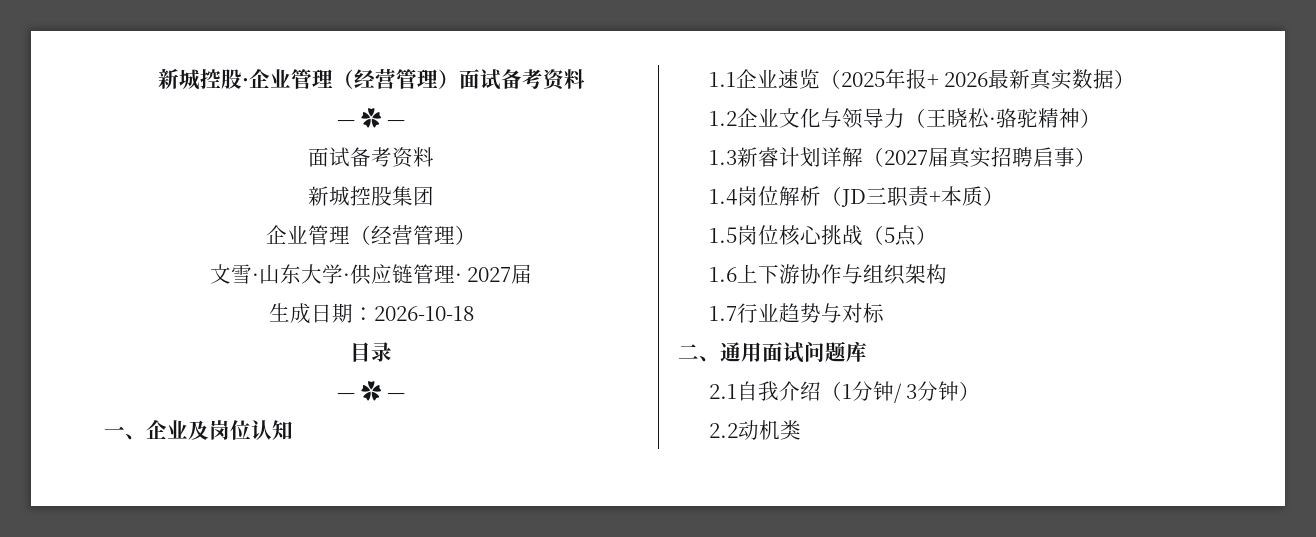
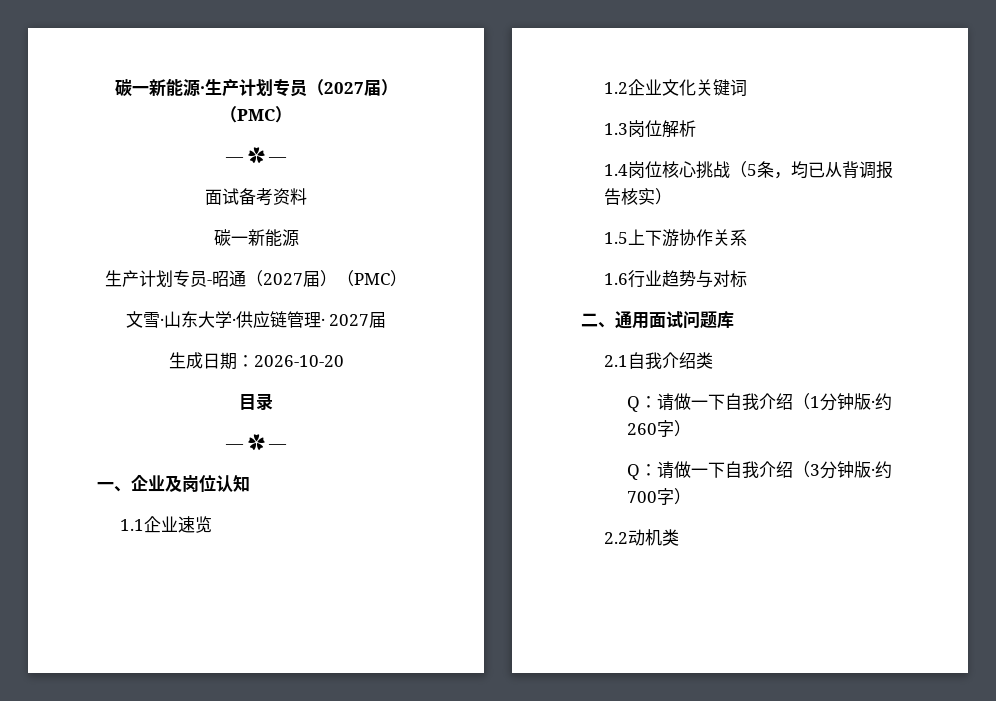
- 新城控股·企业管理（经营管理）面试备考资料
+ 碳一新能源·生产计划专员（2027届）（PMC）
  — ✿ —
  面试备考资料
- 新城控股集团
- 企业管理（经营管理）
+ 碳一新能源
+ 生产计划专员-昭通（2027届）（PMC）
- 生成日期：2026-10-18
+ 生成日期：2026-10-20
- 1.1企业速览（2025年报+ 2026最新真实数据）
- 1.2企业文化与领导力（王晓松·骆驼精神）
- 1.3新睿计划详解（2027届真实招聘启事）
- 1.4岗位解析（JD三职责+本质）
- 1.5岗位核心挑战（5点）
- 1.6上下游协作与组织架构
- 1.7行业趋势与对标
+ 1.1企业速览
+ 1.2企业文化关键词
+ 1.3岗位解析
+ 1.4岗位核心挑战（5条，均已从背调报告核实）
+ 1.5上下游协作关系
+ 1.6行业趋势与对标
- 2.1自我介绍（1分钟/ 3分钟）
+ 2.1自我介绍类
+ Q：请做一下自我介绍（1分钟版·约260字）
+ Q：请做一下自我介绍（3分钟版·约700字）

